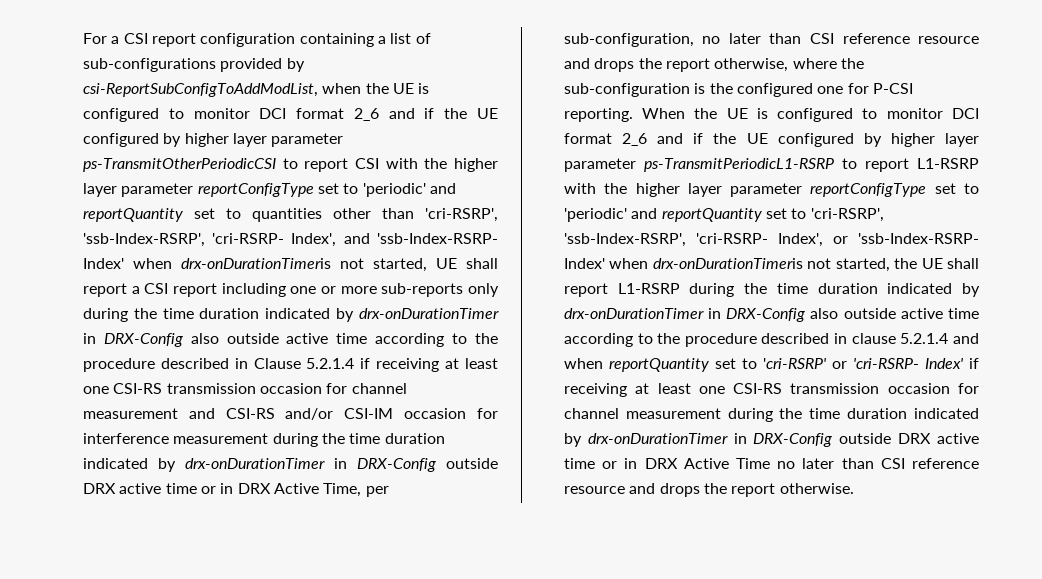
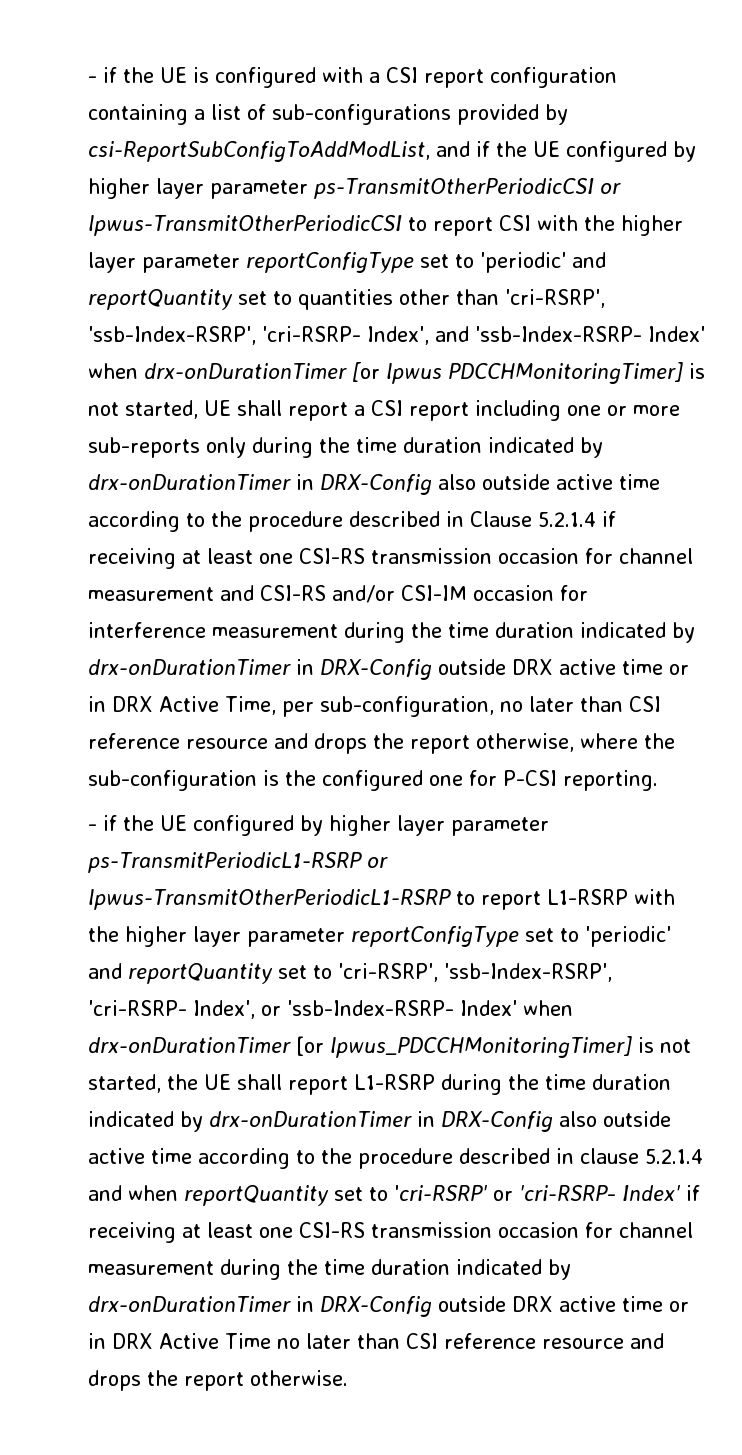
- For a CSI report configuration containing a list of sub-configurations provided by csi-ReportSubConfigToAddModList, when the UE is configured to monitor DCI format 2_6 and if the UE configured by higher layer parameter ps-TransmitOtherPeriodicCSI to report CSI with the higher layer parameter reportConfigType set to 'periodic' and reportQuantity set to quantities other than 'cri-RSRP', 'ssb-Index-RSRP', 'cri-RSRP- Index', and 'ssb-Index-RSRP- Index' when drx-onDurationTimeris not started, UE shall report a CSI report including one or more sub-reports only during the time duration indicated by drx-onDurationTimer in DRX-Config also outside active time according to the procedure described in Clause 5.2.1.4 if receiving at least one CSI-RS transmission occasion for channel measurement and CSI-RS and/or CSI-IM occasion for interference measurement during the time duration indicated by drx-onDurationTimer in DRX-Config outside DRX active time or in DRX Active Time, per sub-configuration, no later than CSI reference resource and drops the report otherwise, where the sub-configuration is the configured one for P-CSI reporting. When the UE is configured to monitor DCI format 2_6 and if the UE configured by higher layer parameter ps-TransmitPeriodicL1-RSRP to report L1-RSRP with the higher layer parameter reportConfigType set to 'periodic' and reportQuantity set to 'cri-RSRP', 'ssb-Index-RSRP', 'cri-RSRP- Index', or 'ssb-Index-RSRP- Index' when drx-onDurationTimeris not started, the UE shall report L1-RSRP during the time duration indicated by drx-onDurationTimer in DRX-Config also outside active time according to the procedure described in clause 5.2.1.4 and when reportQuantity set to 'cri-RSRP' or 'cri-RSRP- Index' if receiving at least one CSI-RS transmission occasion for channel measurement during the time duration indicated by drx-onDurationTimer in DRX-Config outside DRX active time or in DRX Active Time no later than CSI reference resource and drops the report otherwise.
+ - if the UE is configured with a CSI report configuration containing a list of sub-configurations provided by csi-ReportSubConfigToAddModList, and if the UE configured by higher layer parameter ps-TransmitOtherPeriodicCSI or lpwus-TransmitOtherPeriodicCSI to report CSI with the higher layer parameter reportConfigType set to 'periodic' and reportQuantity set to quantities other than 'cri-RSRP', 'ssb-Index-RSRP', 'cri-RSRP- Index', and 'ssb-Index-RSRP- Index' when drx-onDurationTimer [or lpwus PDCCHMonitoringTimer] is not started, UE shall report a CSI report including one or more sub-reports only during the time duration indicated by drx-onDurationTimer in DRX-Config also outside active time according to the procedure described in Clause 5.2.1.4 if receiving at least one CSI-RS transmission occasion for channel measurement and CSI-RS and/or CSI-IM occasion for interference measurement during the time duration indicated by drx-onDurationTimer in DRX-Config outside DRX active time or in DRX Active Time, per sub-configuration, no later than CSI reference resource and drops the report otherwise, where the sub-configuration is the configured one for P-CSI reporting.
+ - if the UE configured by higher layer parameter ps-TransmitPeriodicL1-RSRP or lpwus-TransmitOtherPeriodicL1-RSRP to report L1-RSRP with the higher layer parameter reportConfigType set to 'periodic' and reportQuantity set to 'cri-RSRP', 'ssb-Index-RSRP', 'cri-RSRP- Index', or 'ssb-Index-RSRP- Index' when drx-onDurationTimer [or lpwus_PDCCHMonitoringTimer] is not started, the UE shall report L1-RSRP during the time duration indicated by drx-onDurationTimer in DRX-Config also outside active time according to the procedure described in clause 5.2.1.4 and when reportQuantity set to 'cri-RSRP' or 'cri-RSRP- Index' if receiving at least one CSI-RS transmission occasion for channel measurement during the time duration indicated by drx-onDurationTimer in DRX-Config outside DRX active time or in DRX Active Time no later than CSI reference resource and drops the report otherwise.

